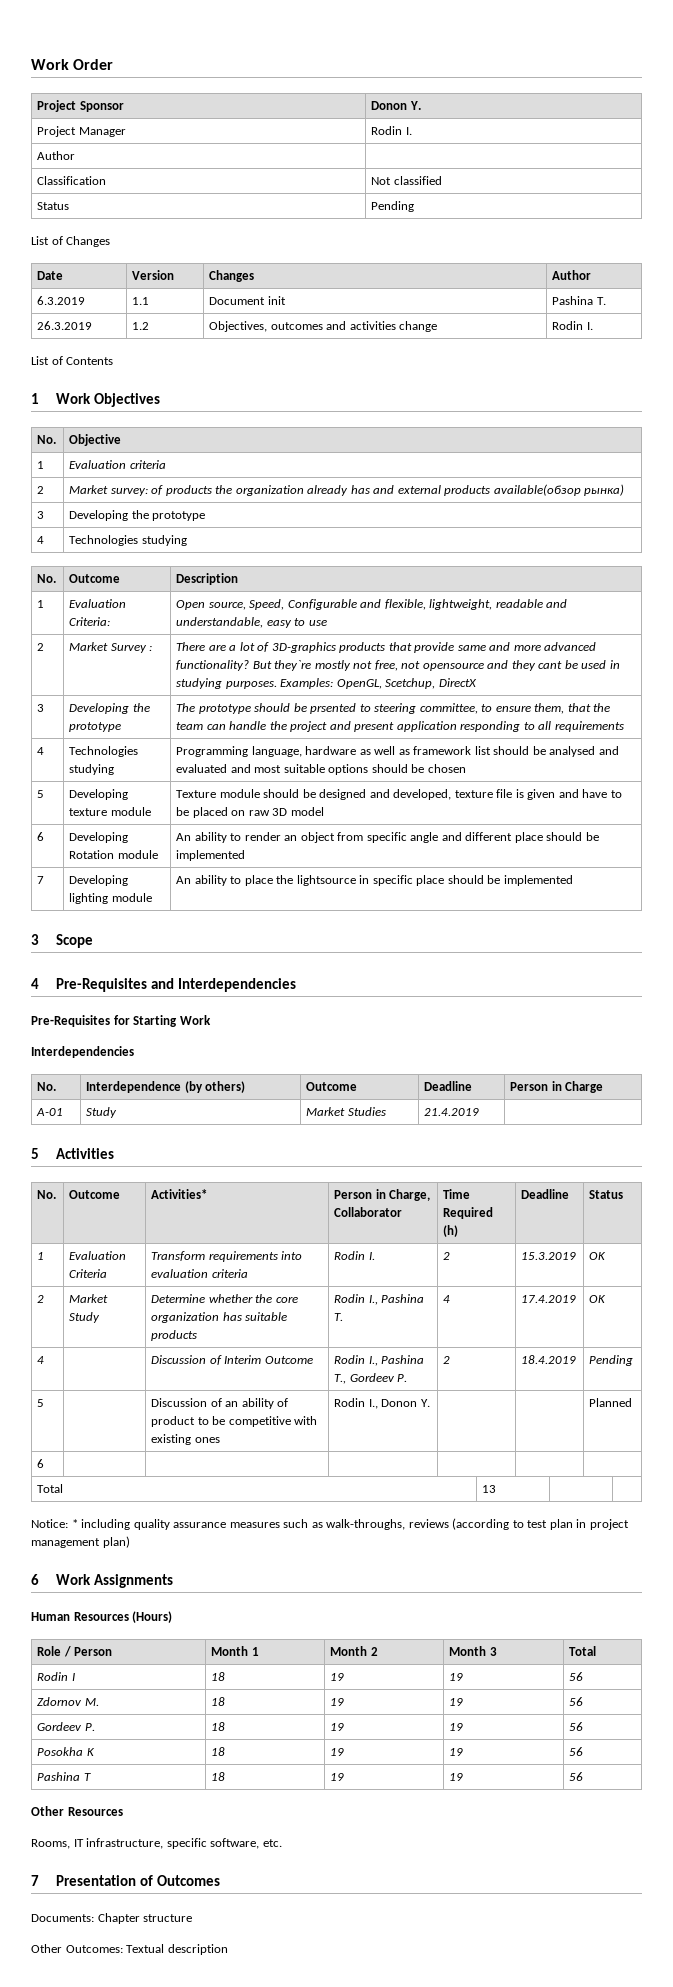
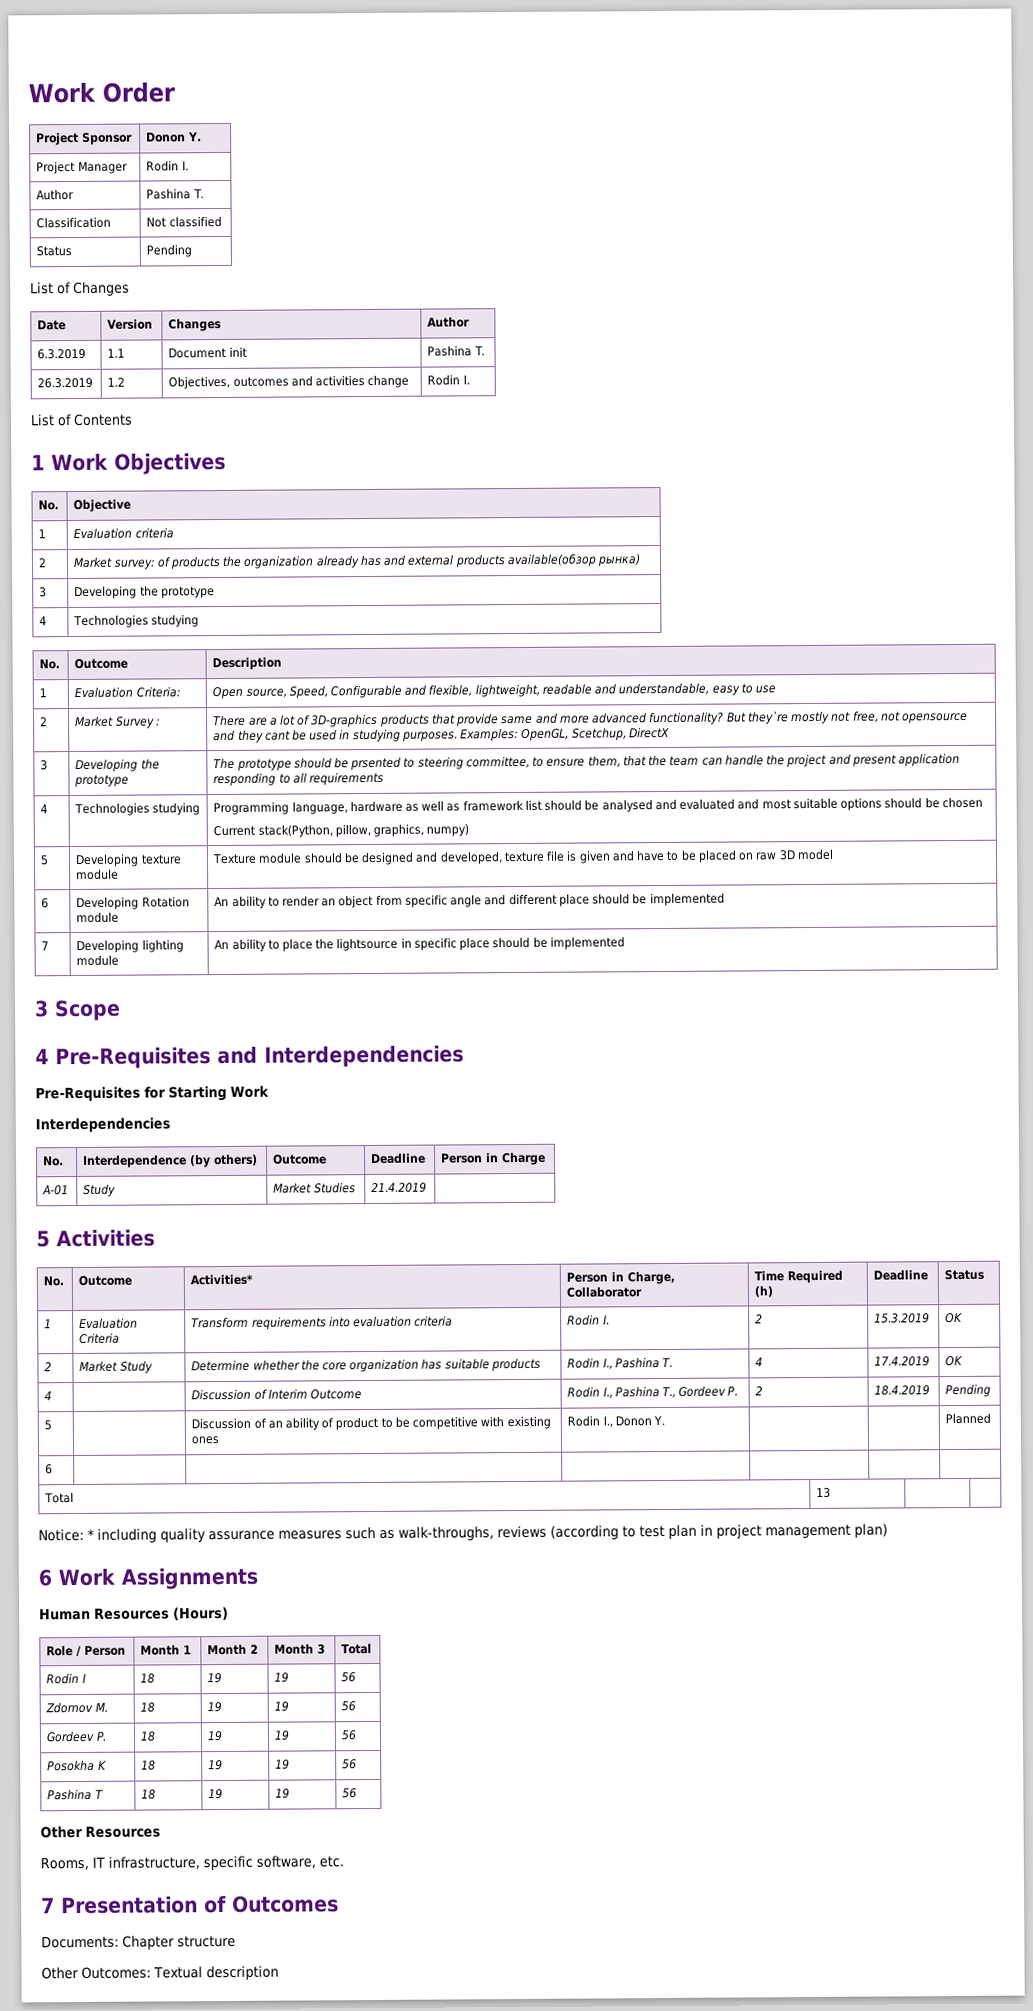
- Author |
+ Author | Pashina T.
  4 | Technologies studying | Programming language, hardware as well as framework list should be analysed and evaluated and most suitable options should be chosen
+ Current stack(Python, pillow, graphics, numpy)

